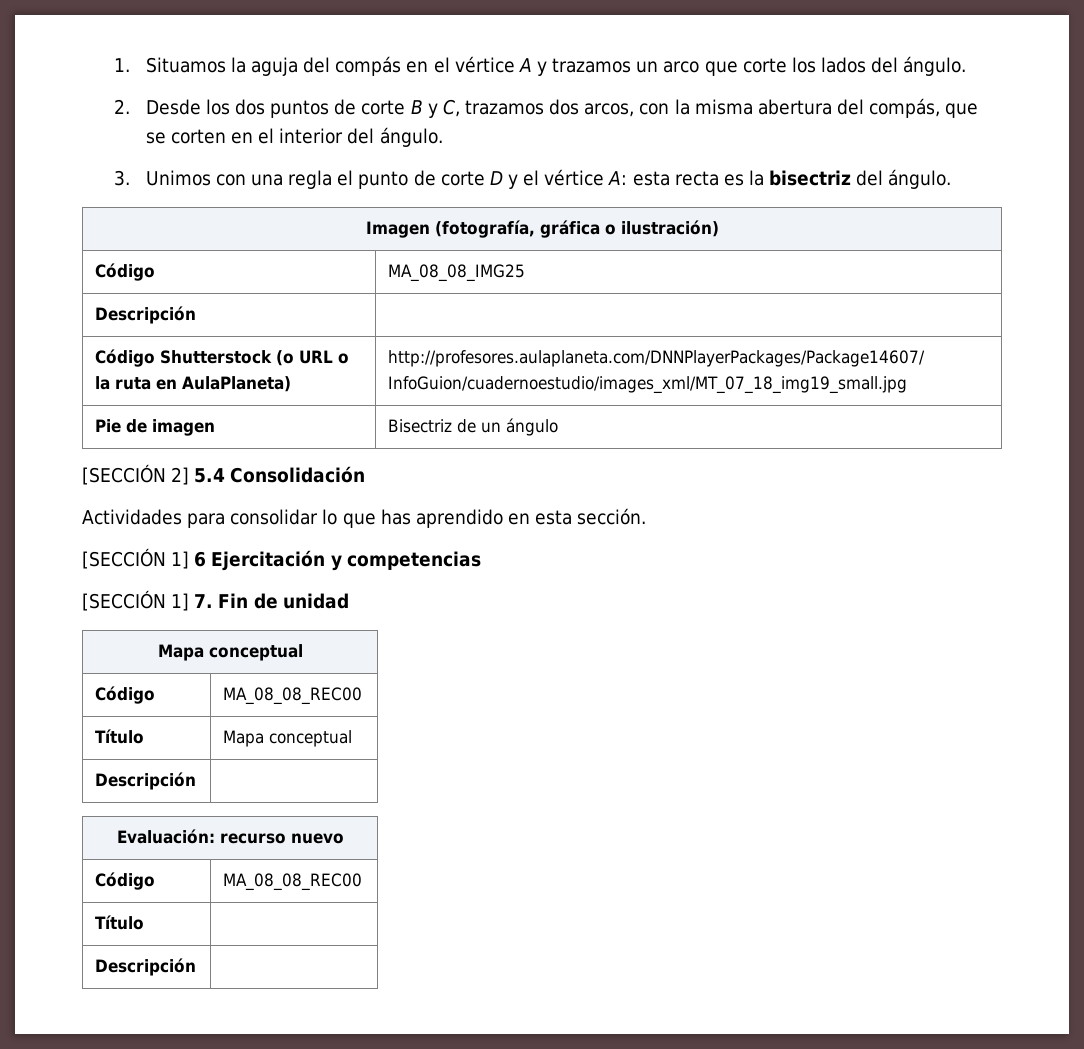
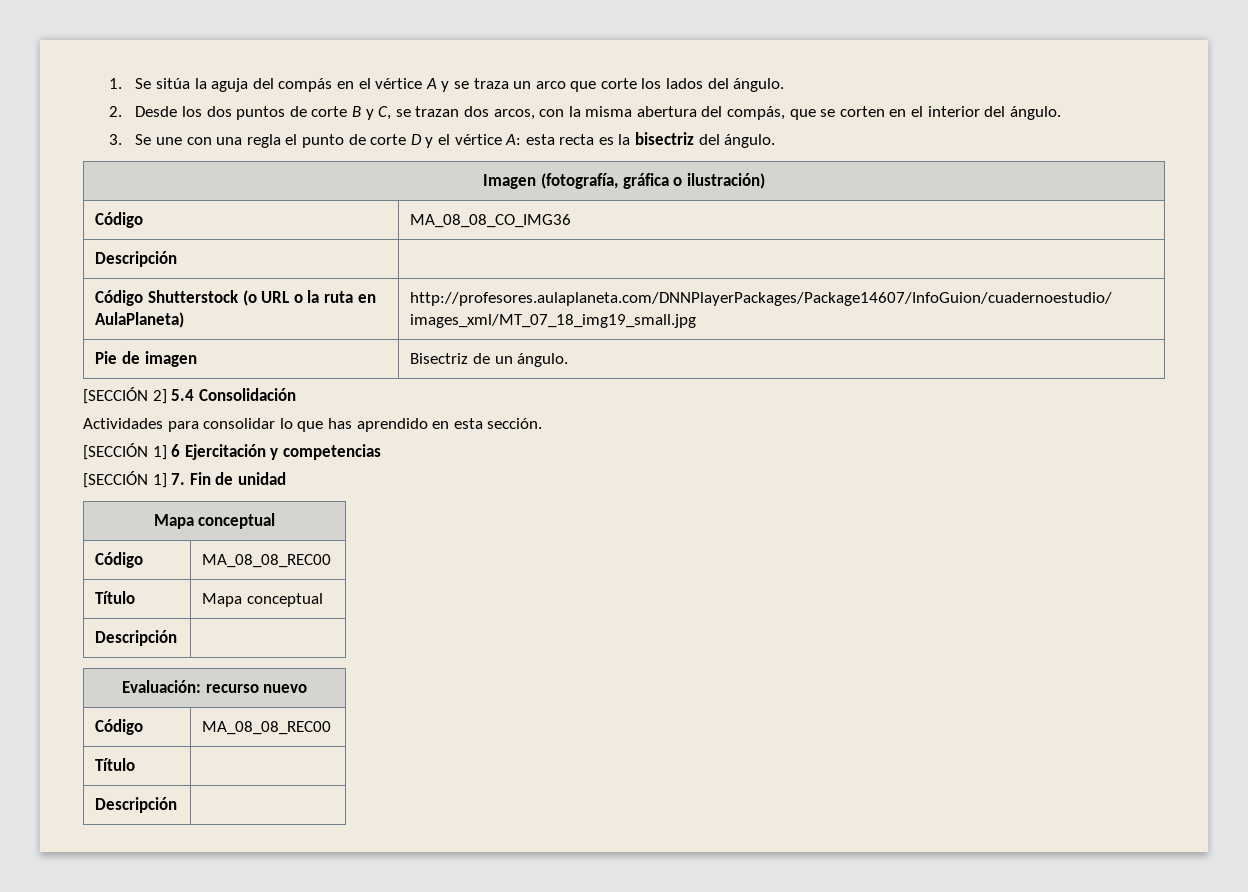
- 1. Situamos la aguja del compás en el vértice A y trazamos un arco que corte los lados del ángulo.
+ 1. Se sitúa la aguja del compás en el vértice A y se traza un arco que corte los lados del ángulo.
- 2. Desde los dos puntos de corte B y C, trazamos dos arcos, con la misma abertura del compás, que se corten en el interior del ángulo.
+ 2. Desde los dos puntos de corte B y C, se trazan dos arcos, con la misma abertura del compás, que se corten en el interior del ángulo.
- 3. Unimos con una regla el punto de corte D y el vértice A: esta recta es la bisectriz del ángulo.
+ 3. Se une con una regla el punto de corte D y el vértice A: esta recta es la bisectriz del ángulo.
- Código | MA_08_08_IMG25
+ Código | MA_08_08_CO_IMG36
- Pie de imagen | Bisectriz de un ángulo
+ Pie de imagen | Bisectriz de un ángulo.

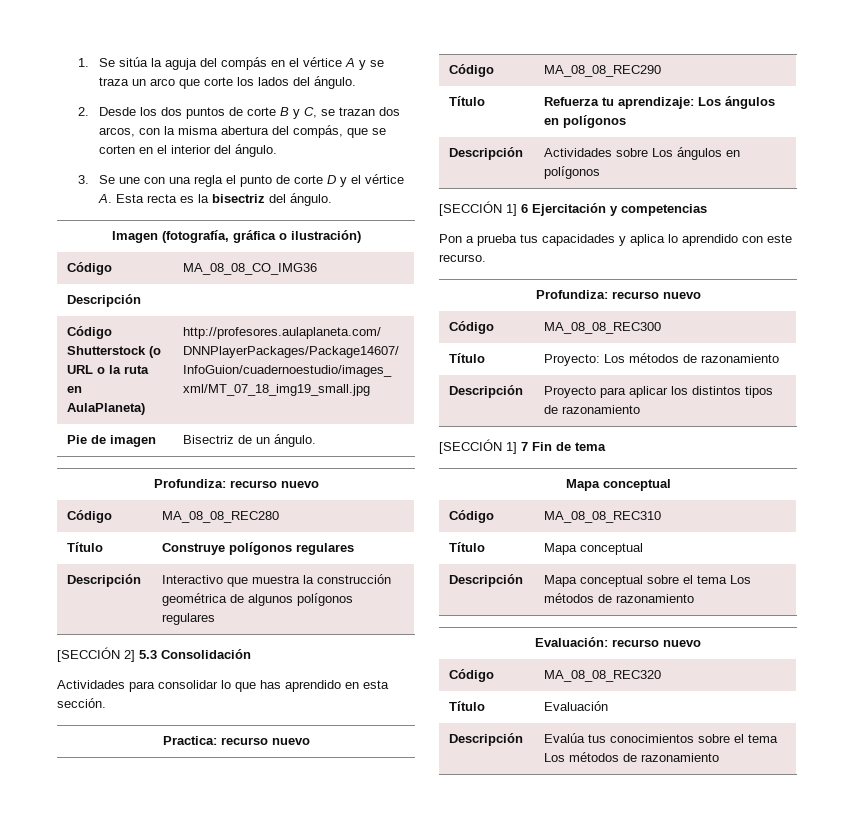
- 3. Se une con una regla el punto de corte D y el vértice A: esta recta es la bisectriz del ángulo.
+ 3. Se une con una regla el punto de corte D y el vértice A. Esta recta es la bisectriz del ángulo.
  Pie de imagen | Bisectriz de un ángulo.
+ Profundiza: recurso nuevo
+ Código | MA_08_08_REC280
+ Título | Construye polígonos regulares
+ Descripción | Interactivo que muestra la construcción geométrica de algunos polígonos regulares
- [SECCIÓN 2] 5.4 Consolidación
+ [SECCIÓN 2] 5.3 Consolidación
+ Practica: recurso nuevo
+ Código | MA_08_08_REC290
+ Título | Refuerza tu aprendizaje: Los ángulos en polígonos
+ Descripción | Actividades sobre Los ángulos en polígonos
- [SECCIÓN 1] 7. Fin de unidad
+ Pon a prueba tus capacidades y aplica lo aprendido con este recurso.
+ Profundiza: recurso nuevo
+ Código | MA_08_08_REC300
+ Título | Proyecto: Los métodos de razonamiento
+ Descripción | Proyecto para aplicar los distintos tipos de razonamiento
+ [SECCIÓN 1] 7 Fin de tema
  Mapa conceptual
- Código | MA_08_08_REC00
+ Código | MA_08_08_REC310
  Título | Mapa conceptual
- Descripción |
+ Descripción | Mapa conceptual sobre el tema Los métodos de razonamiento
  Evaluación: recurso nuevo
- Código | MA_08_08_REC00
- Título |
- Descripción |
+ Código | MA_08_08_REC320
+ Título | Evaluación
+ Descripción | Evalúa tus conocimientos sobre el tema Los métodos de razonamiento

